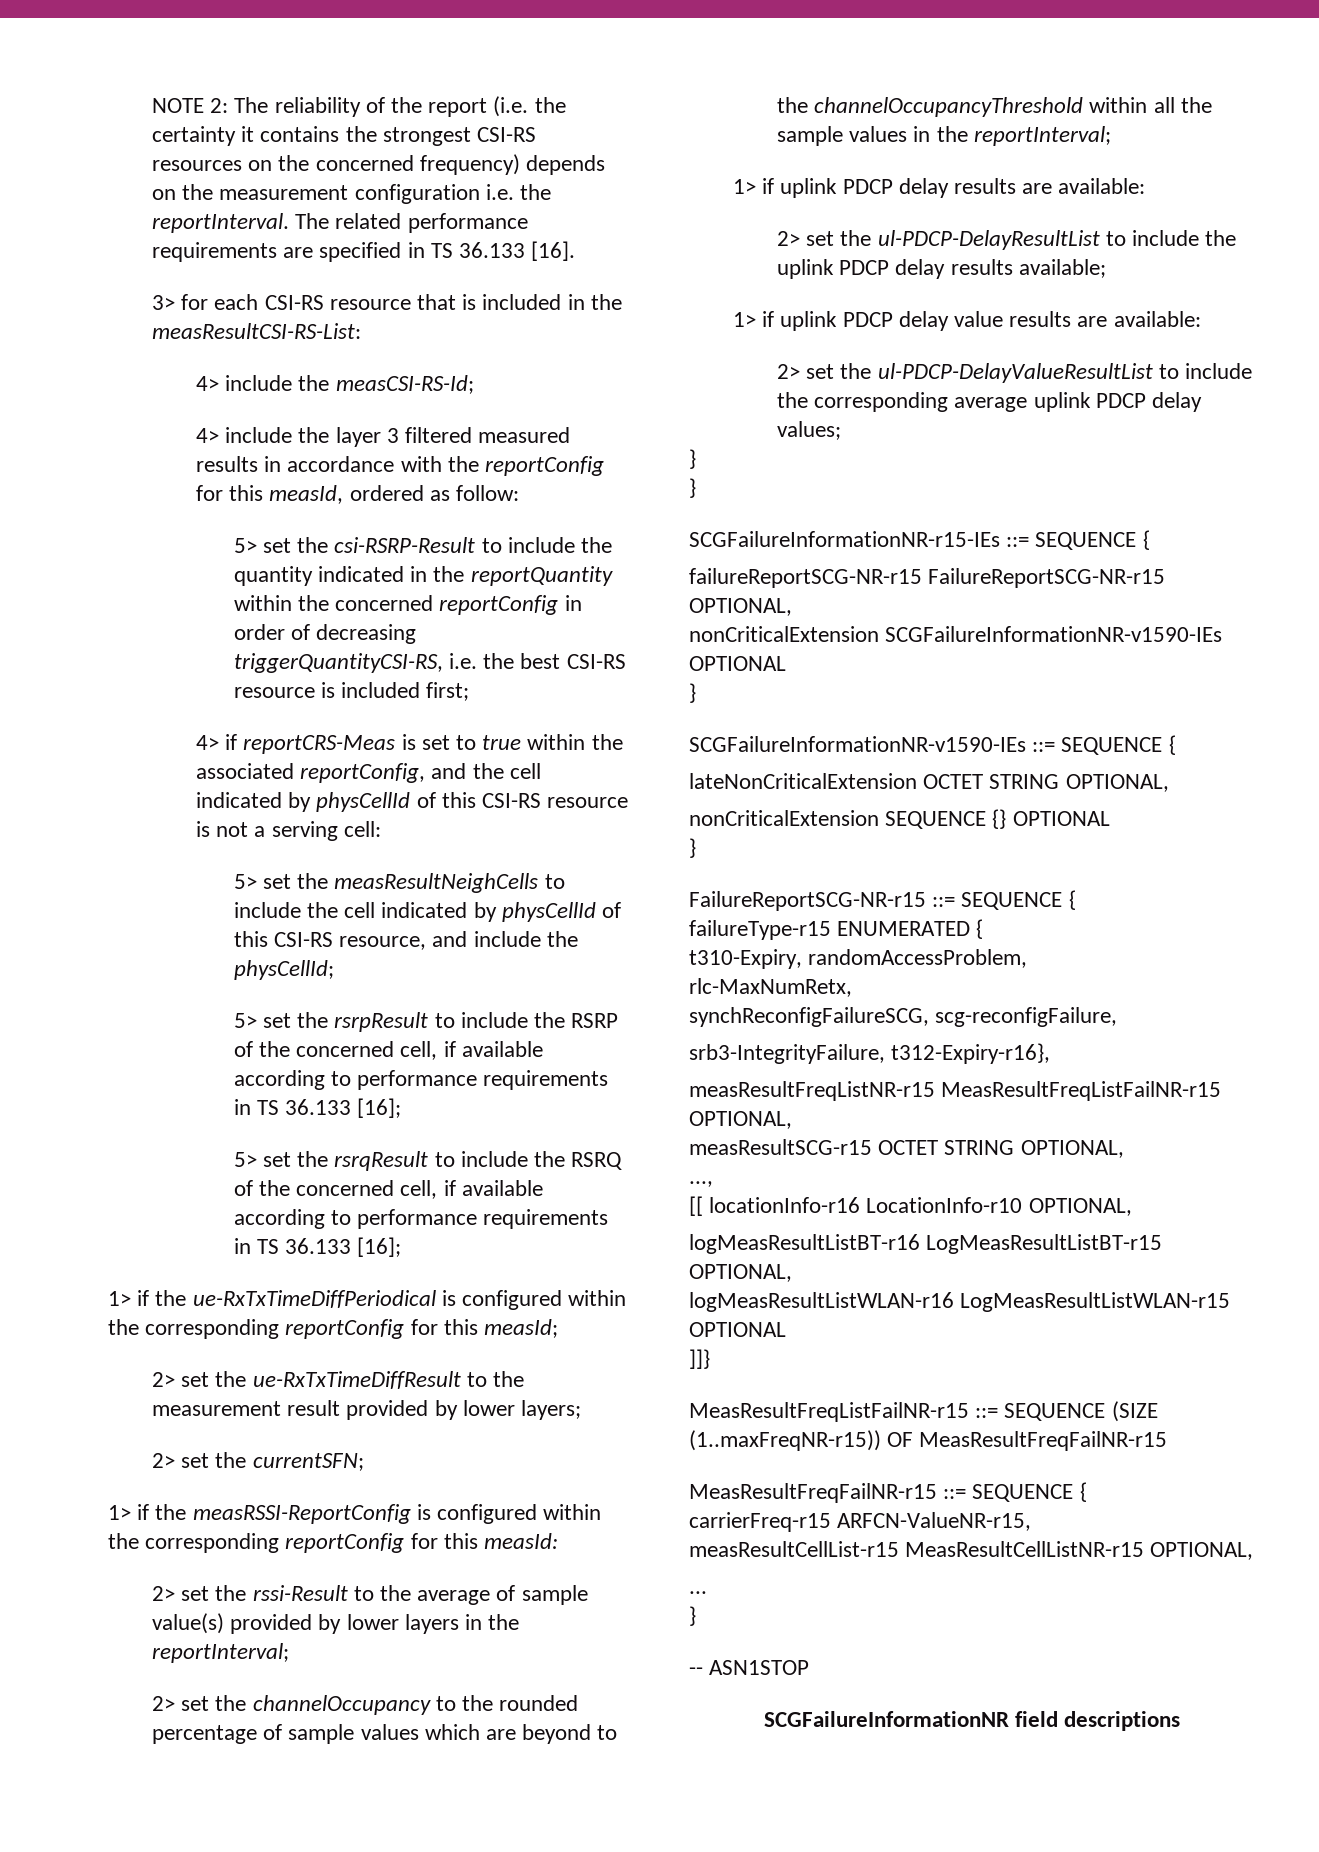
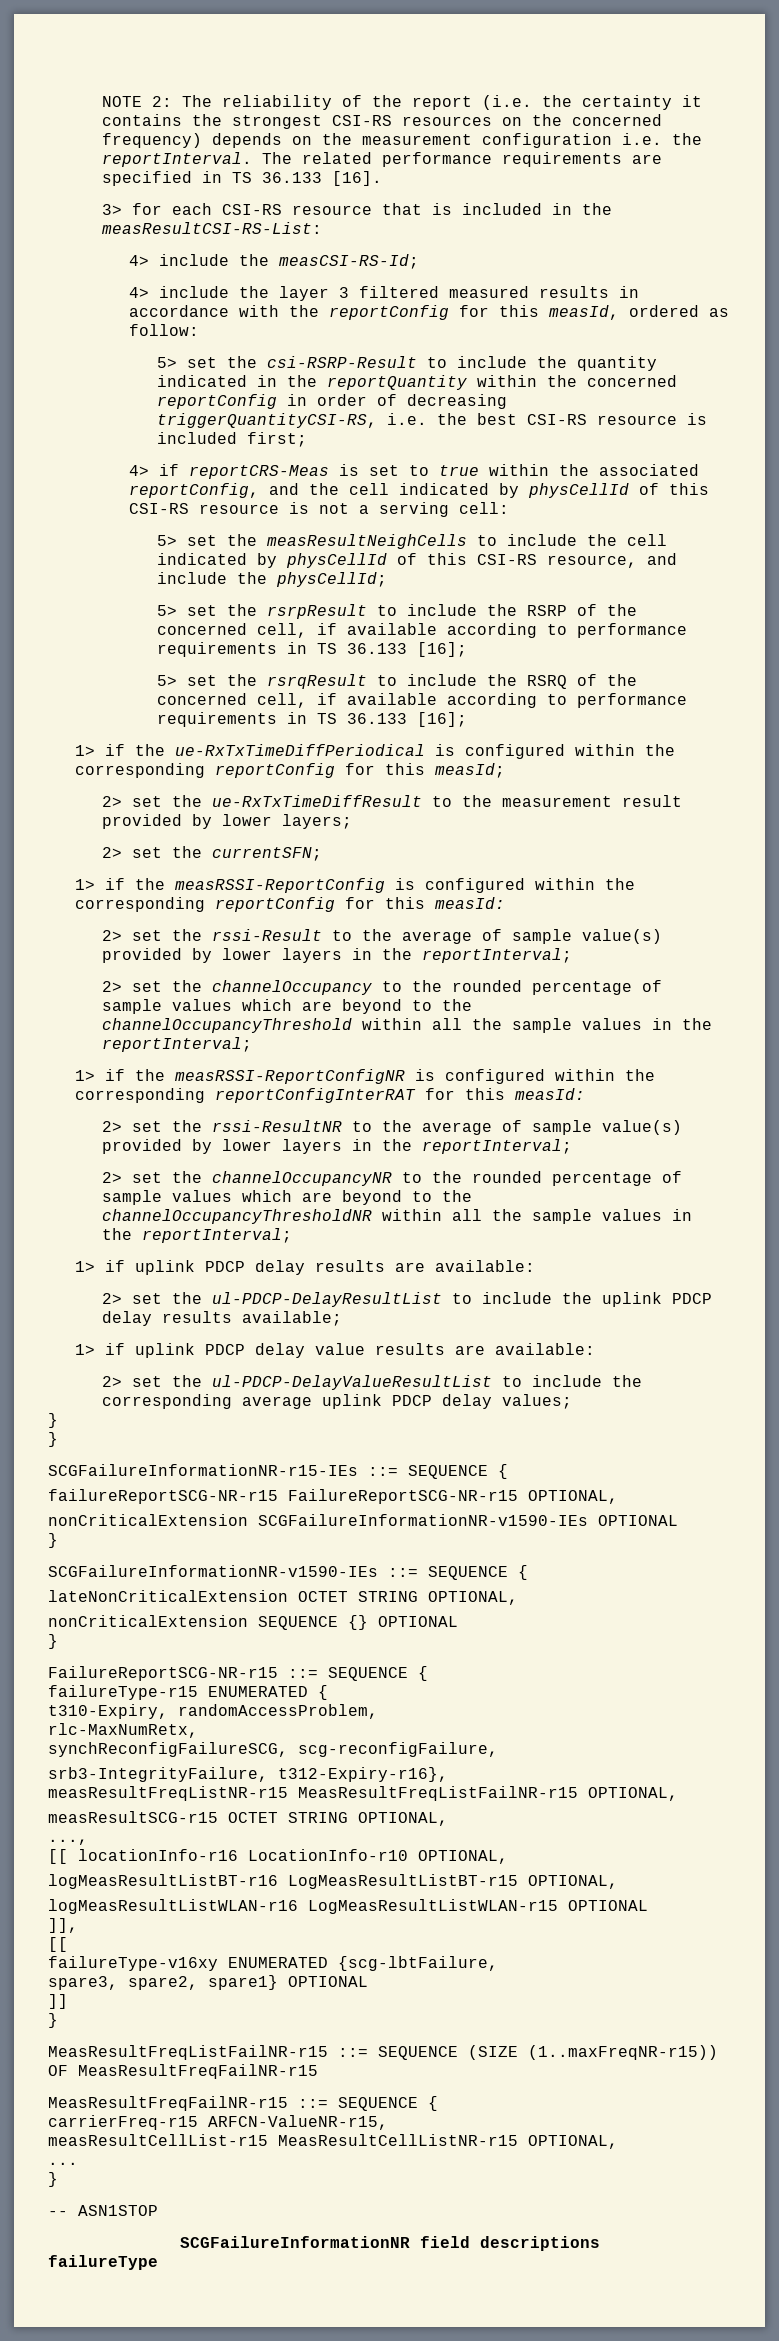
+ 1> if the measRSSI-ReportConfigNR is configured within the corresponding reportConfigInterRAT for this measId:
+ 2> set the rssi-ResultNR to the average of sample value(s) provided by lower layers in the reportInterval;
+ 2> set the channelOccupancyNR to the rounded percentage of sample values which are beyond to the channelOccupancyThresholdNR within all the sample values in the reportInterval;
- ]]}
+ ]],
+ [[
+ failureType-v16xy ENUMERATED {scg-lbtFailure,
+ spare3, spare2, spare1} OPTIONAL
+ ]]
+ }
+ failureType

